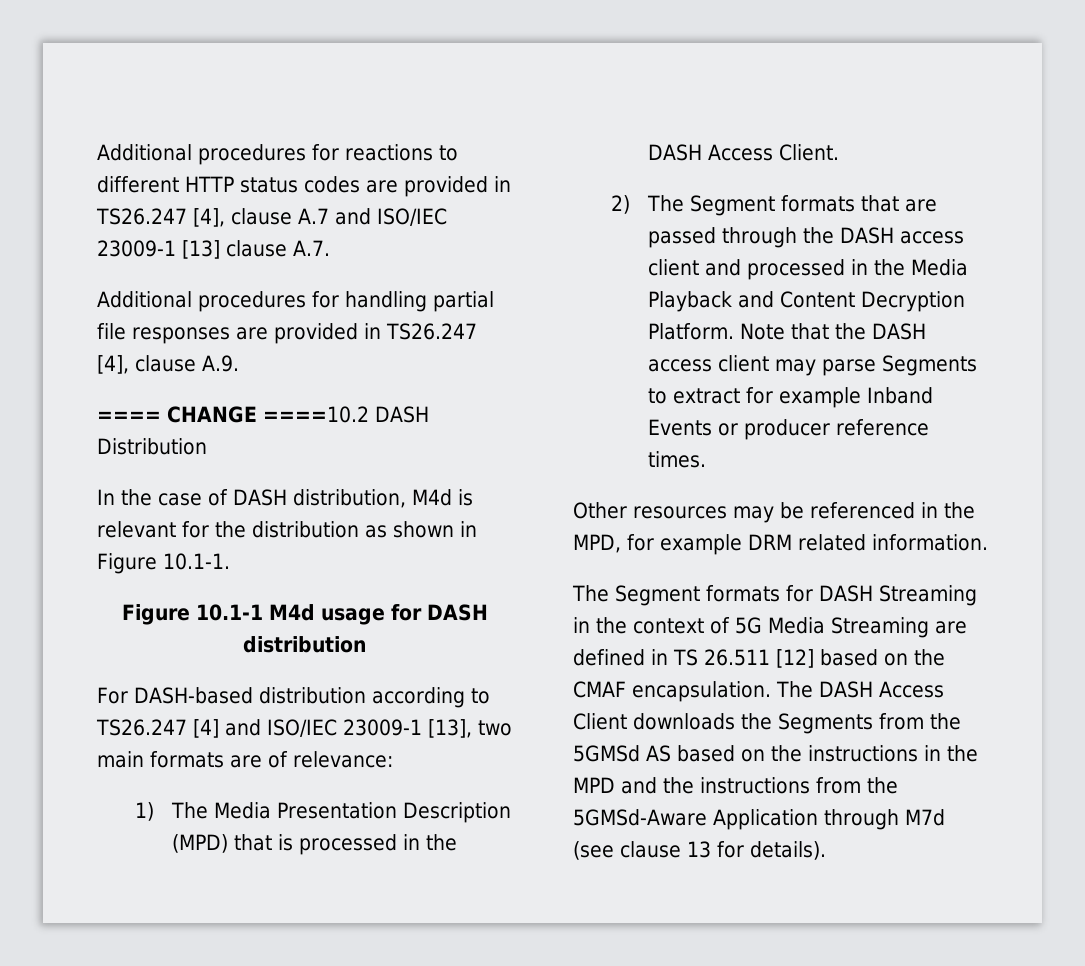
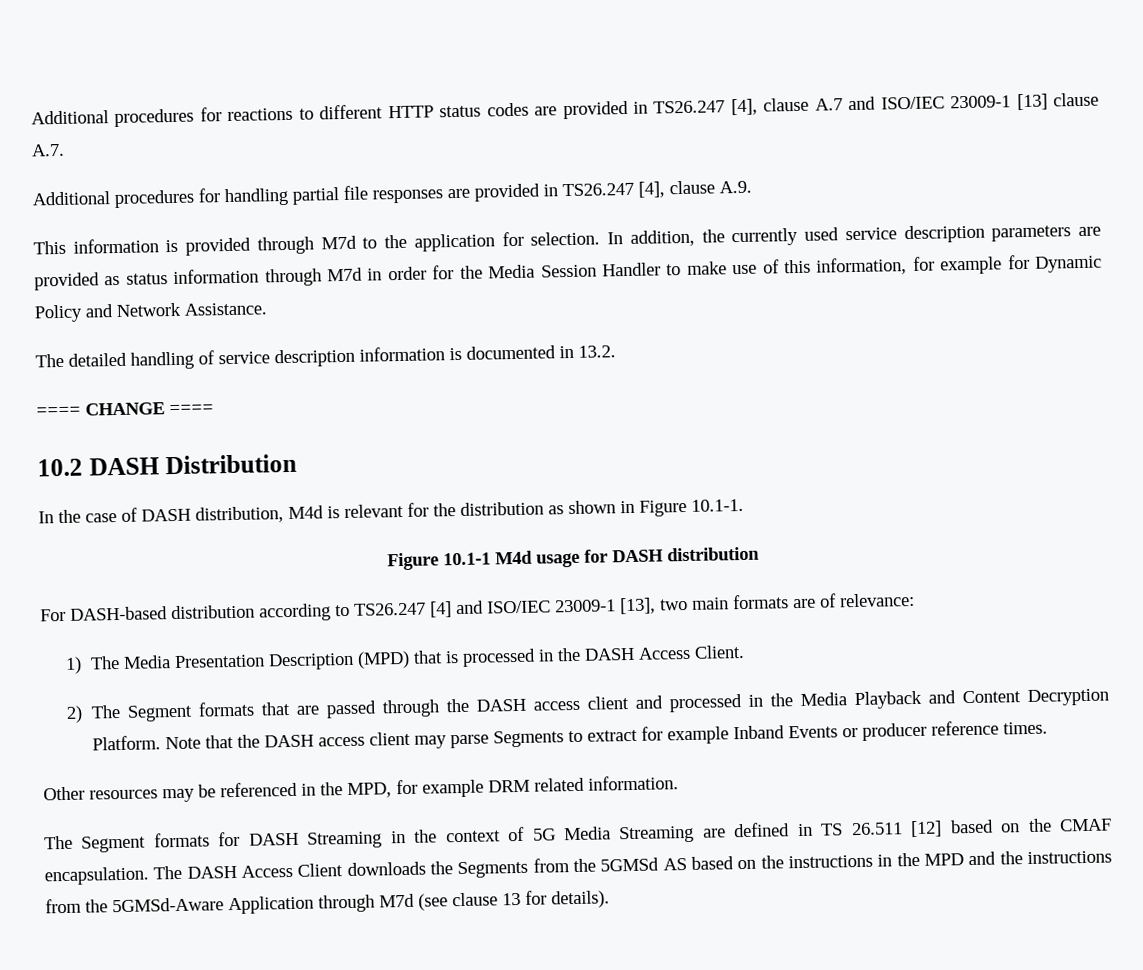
+ This information is provided through M7d to the application for selection. In addition, the currently used service description parameters are provided as status information through M7d in order for the Media Session Handler to make use of this information, for example for Dynamic Policy and Network Assistance.
+ The detailed handling of service description information is documented in 13.2.
- ==== CHANGE ====10.2 DASH Distribution
+ ==== CHANGE ====
+ 10.2 DASH Distribution

